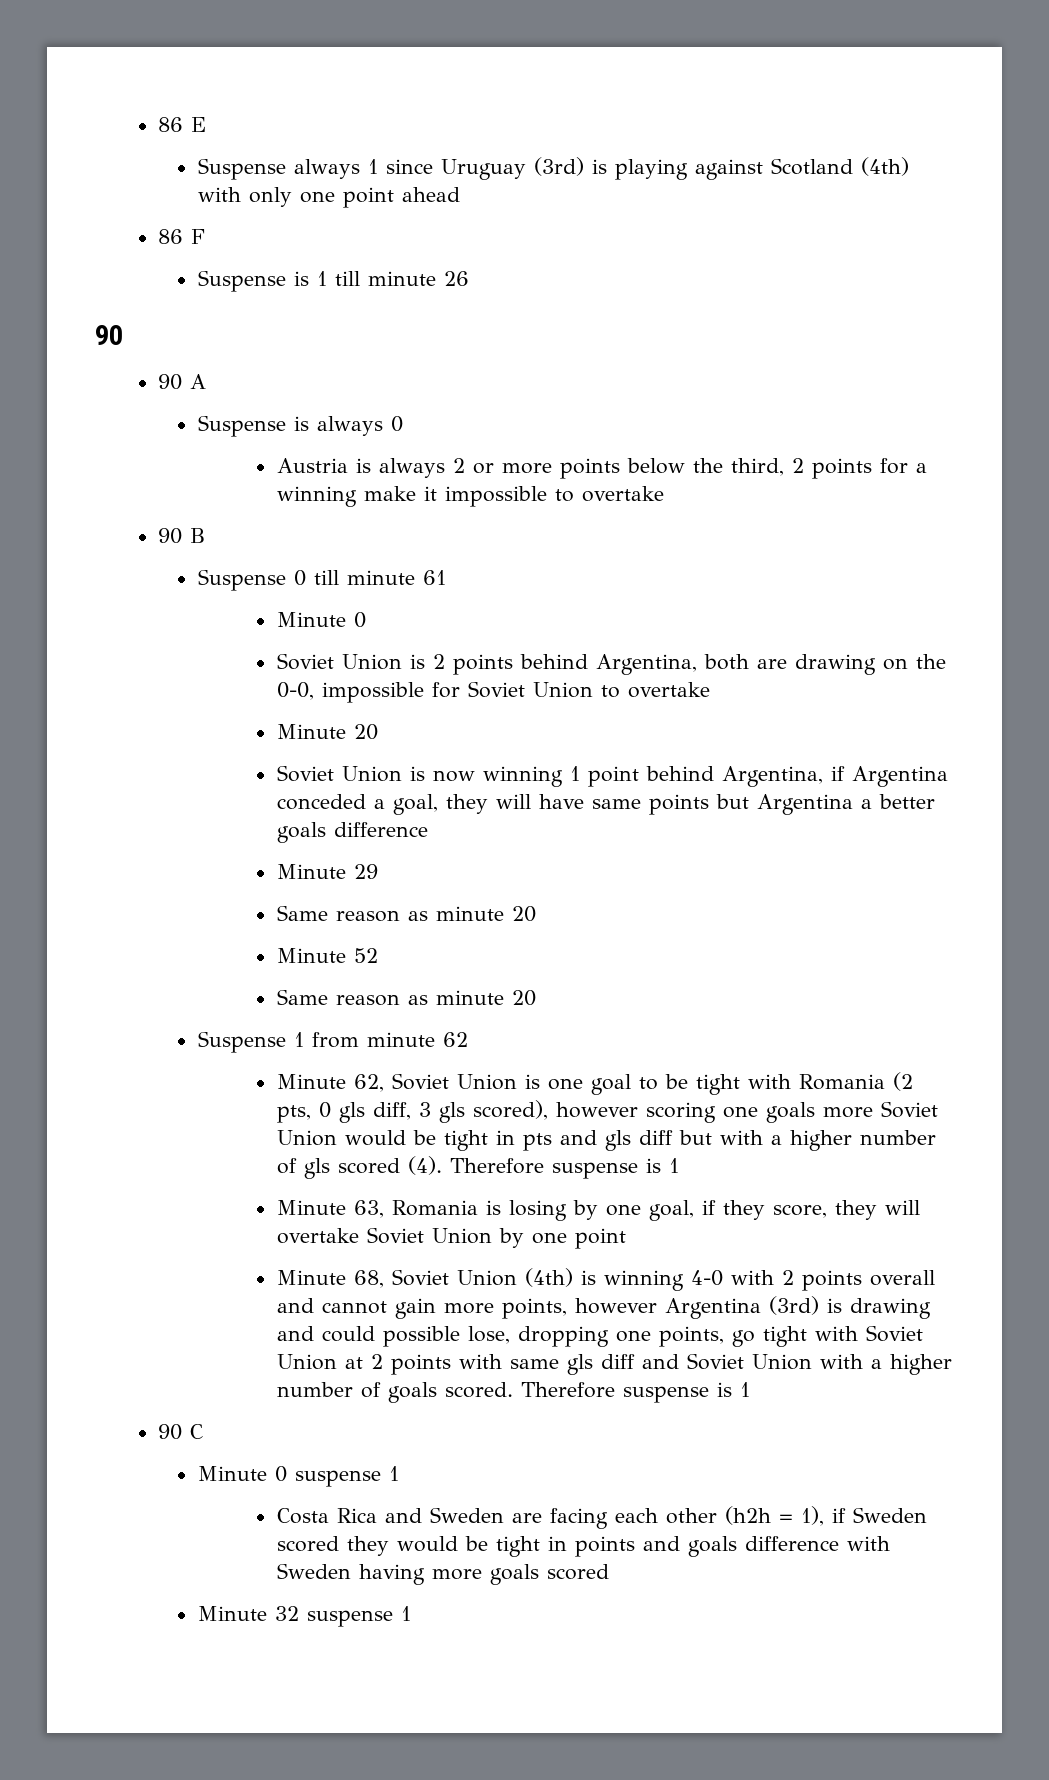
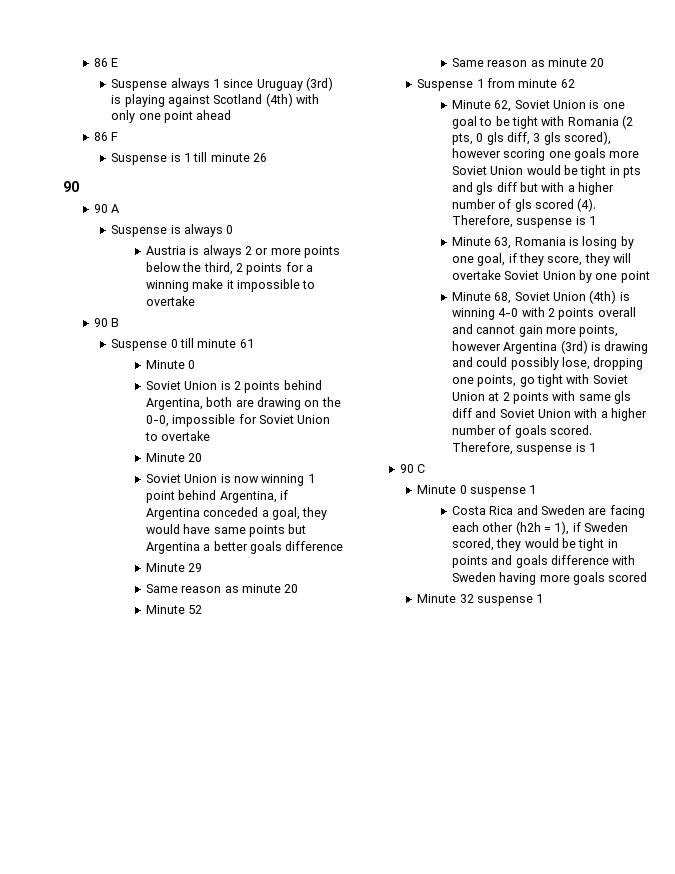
- Soviet Union is now winning 1 point behind Argentina, if Argentina conceded a goal, they will have same points but Argentina a better goals difference
+ Soviet Union is now winning 1 point behind Argentina, if Argentina conceded a goal, they would have same points but Argentina a better goals difference
- Minute 62, Soviet Union is one goal to be tight with Romania (2 pts, 0 gls diff, 3 gls scored), however scoring one goals more Soviet Union would be tight in pts and gls diff but with a higher number of gls scored (4). Therefore suspense is 1
+ Minute 62, Soviet Union is one goal to be tight with Romania (2 pts, 0 gls diff, 3 gls scored), however scoring one goals more Soviet Union would be tight in pts and gls diff but with a higher number of gls scored (4). Therefore, suspense is 1
- Minute 68, Soviet Union (4th) is winning 4-0 with 2 points overall and cannot gain more points, however Argentina (3rd) is drawing and could possible lose, dropping one points, go tight with Soviet Union at 2 points with same gls diff and Soviet Union with a higher number of goals scored. Therefore suspense is 1
+ Minute 68, Soviet Union (4th) is winning 4-0 with 2 points overall and cannot gain more points, however Argentina (3rd) is drawing and could possibly lose, dropping one points, go tight with Soviet Union at 2 points with same gls diff and Soviet Union with a higher number of goals scored. Therefore, suspense is 1
- Costa Rica and Sweden are facing each other (h2h = 1), if Sweden scored they would be tight in points and goals difference with Sweden having more goals scored
+ Costa Rica and Sweden are facing each other (h2h = 1), if Sweden scored, they would be tight in points and goals difference with Sweden having more goals scored

